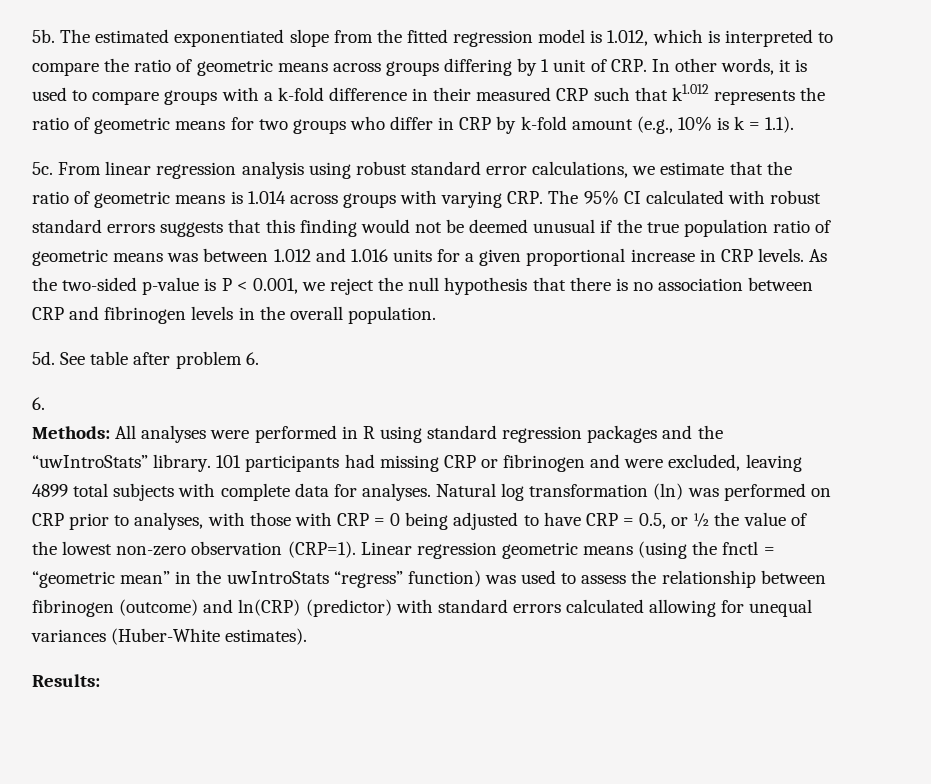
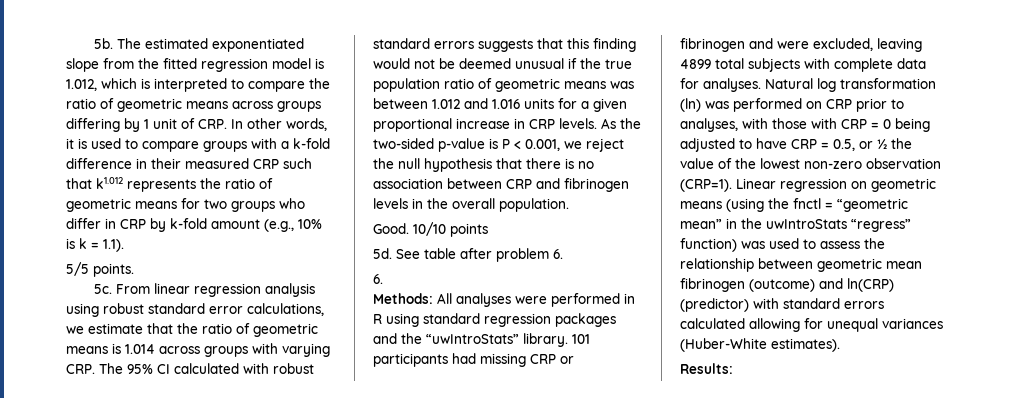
+ 5/5 points.
+ Good. 10/10 points
- Linear regression geometric means (using the fnctl = “geometric mean” in the uwIntroStats “regress” function) was used to assess the relationship between fibrinogen (outcome) and ln(CRP) (predictor) with standard errors calculated allowing for unequal variances (Huber-White estimates).
+ Linear regression on geometric means (using the fnctl = “geometric mean” in the uwIntroStats “regress” function) was used to assess the relationship between geometric mean fibrinogen (outcome) and ln(CRP) (predictor) with standard errors calculated allowing for unequal variances (Huber-White estimates).

